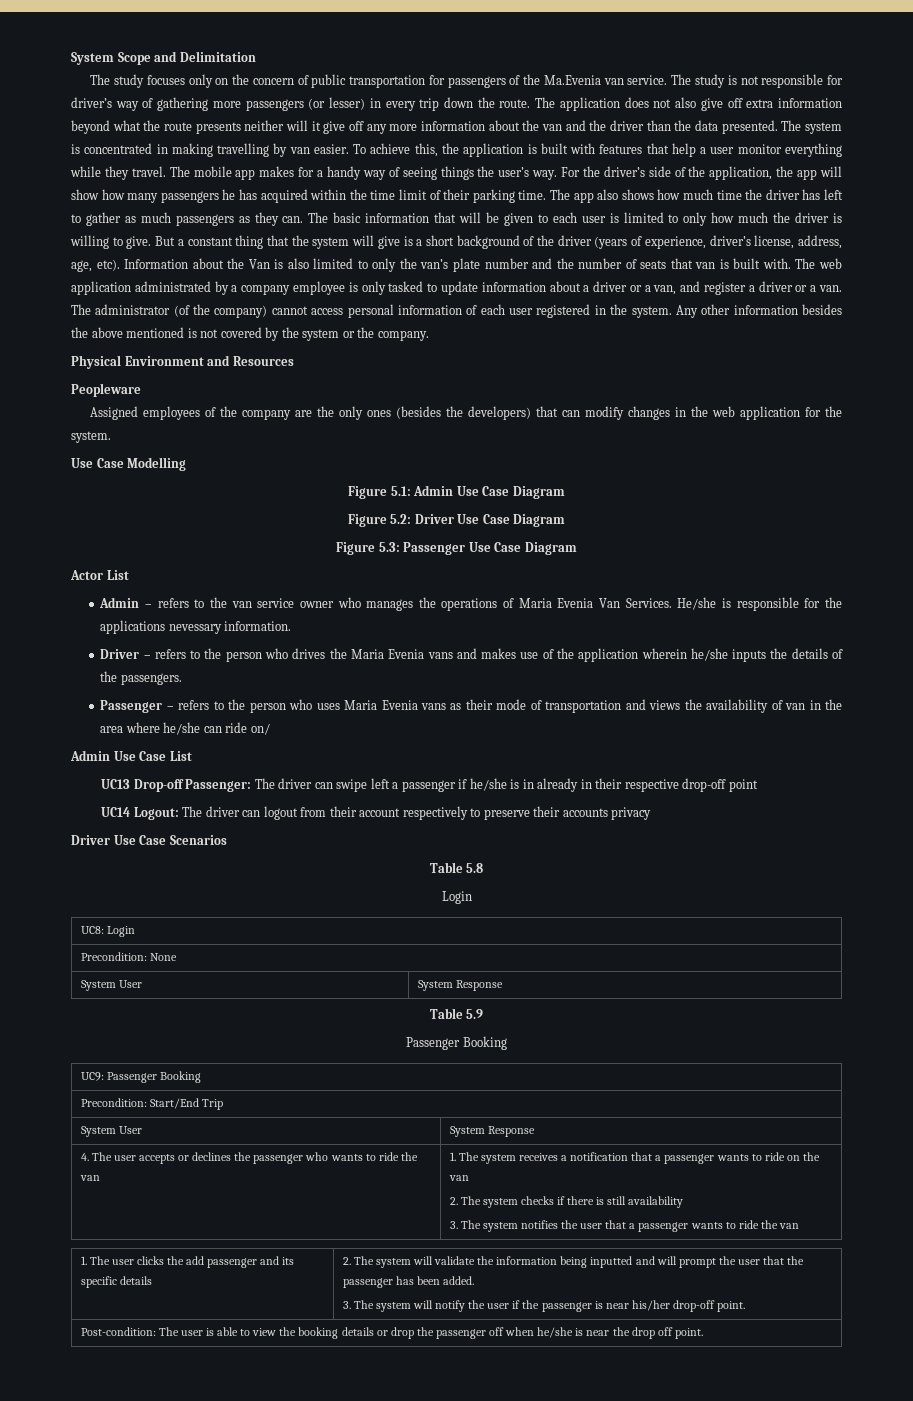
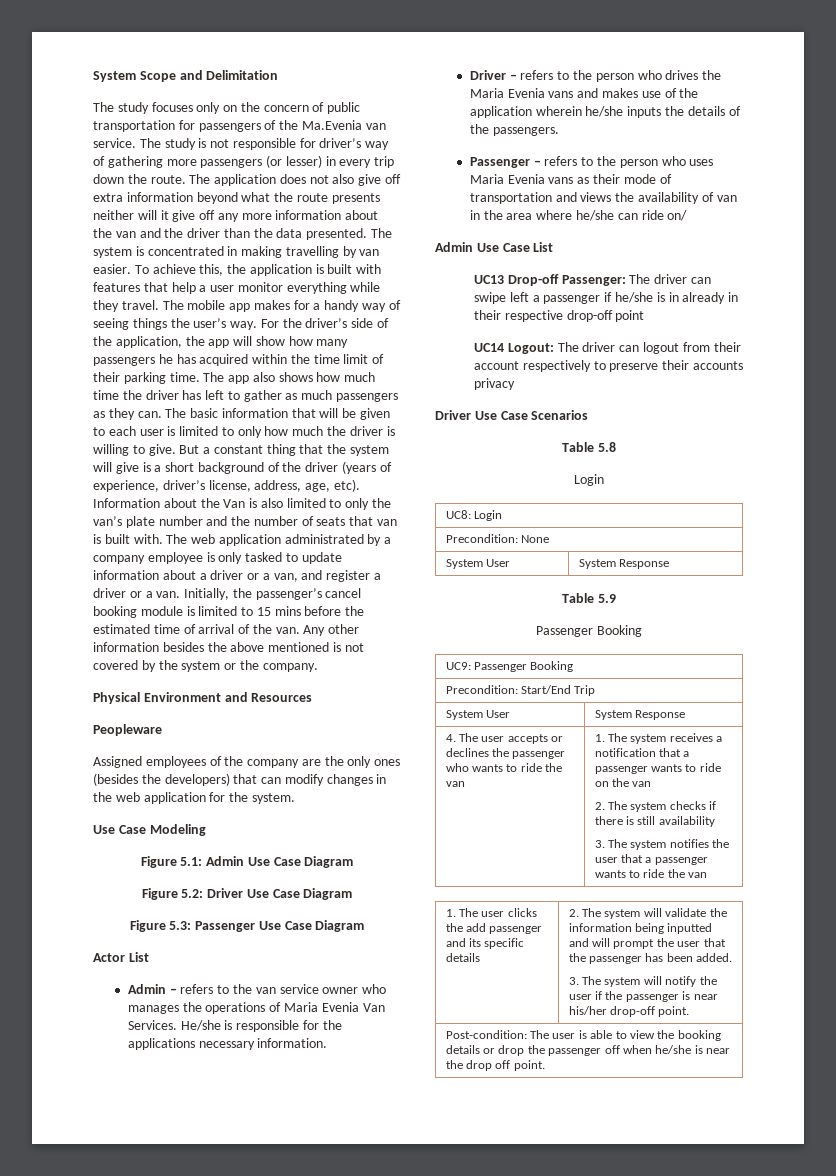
- The administrator (of the company) cannot access personal information of each user registered in the system.
+ Initially, the passenger’s cancel booking module is limited to 15 mins before the estimated time of arrival of the van.
- Use Case Modelling
+ Use Case Modeling
- He/she is responsible for the applications nevessary information.
+ He/she is responsible for the applications necessary information.

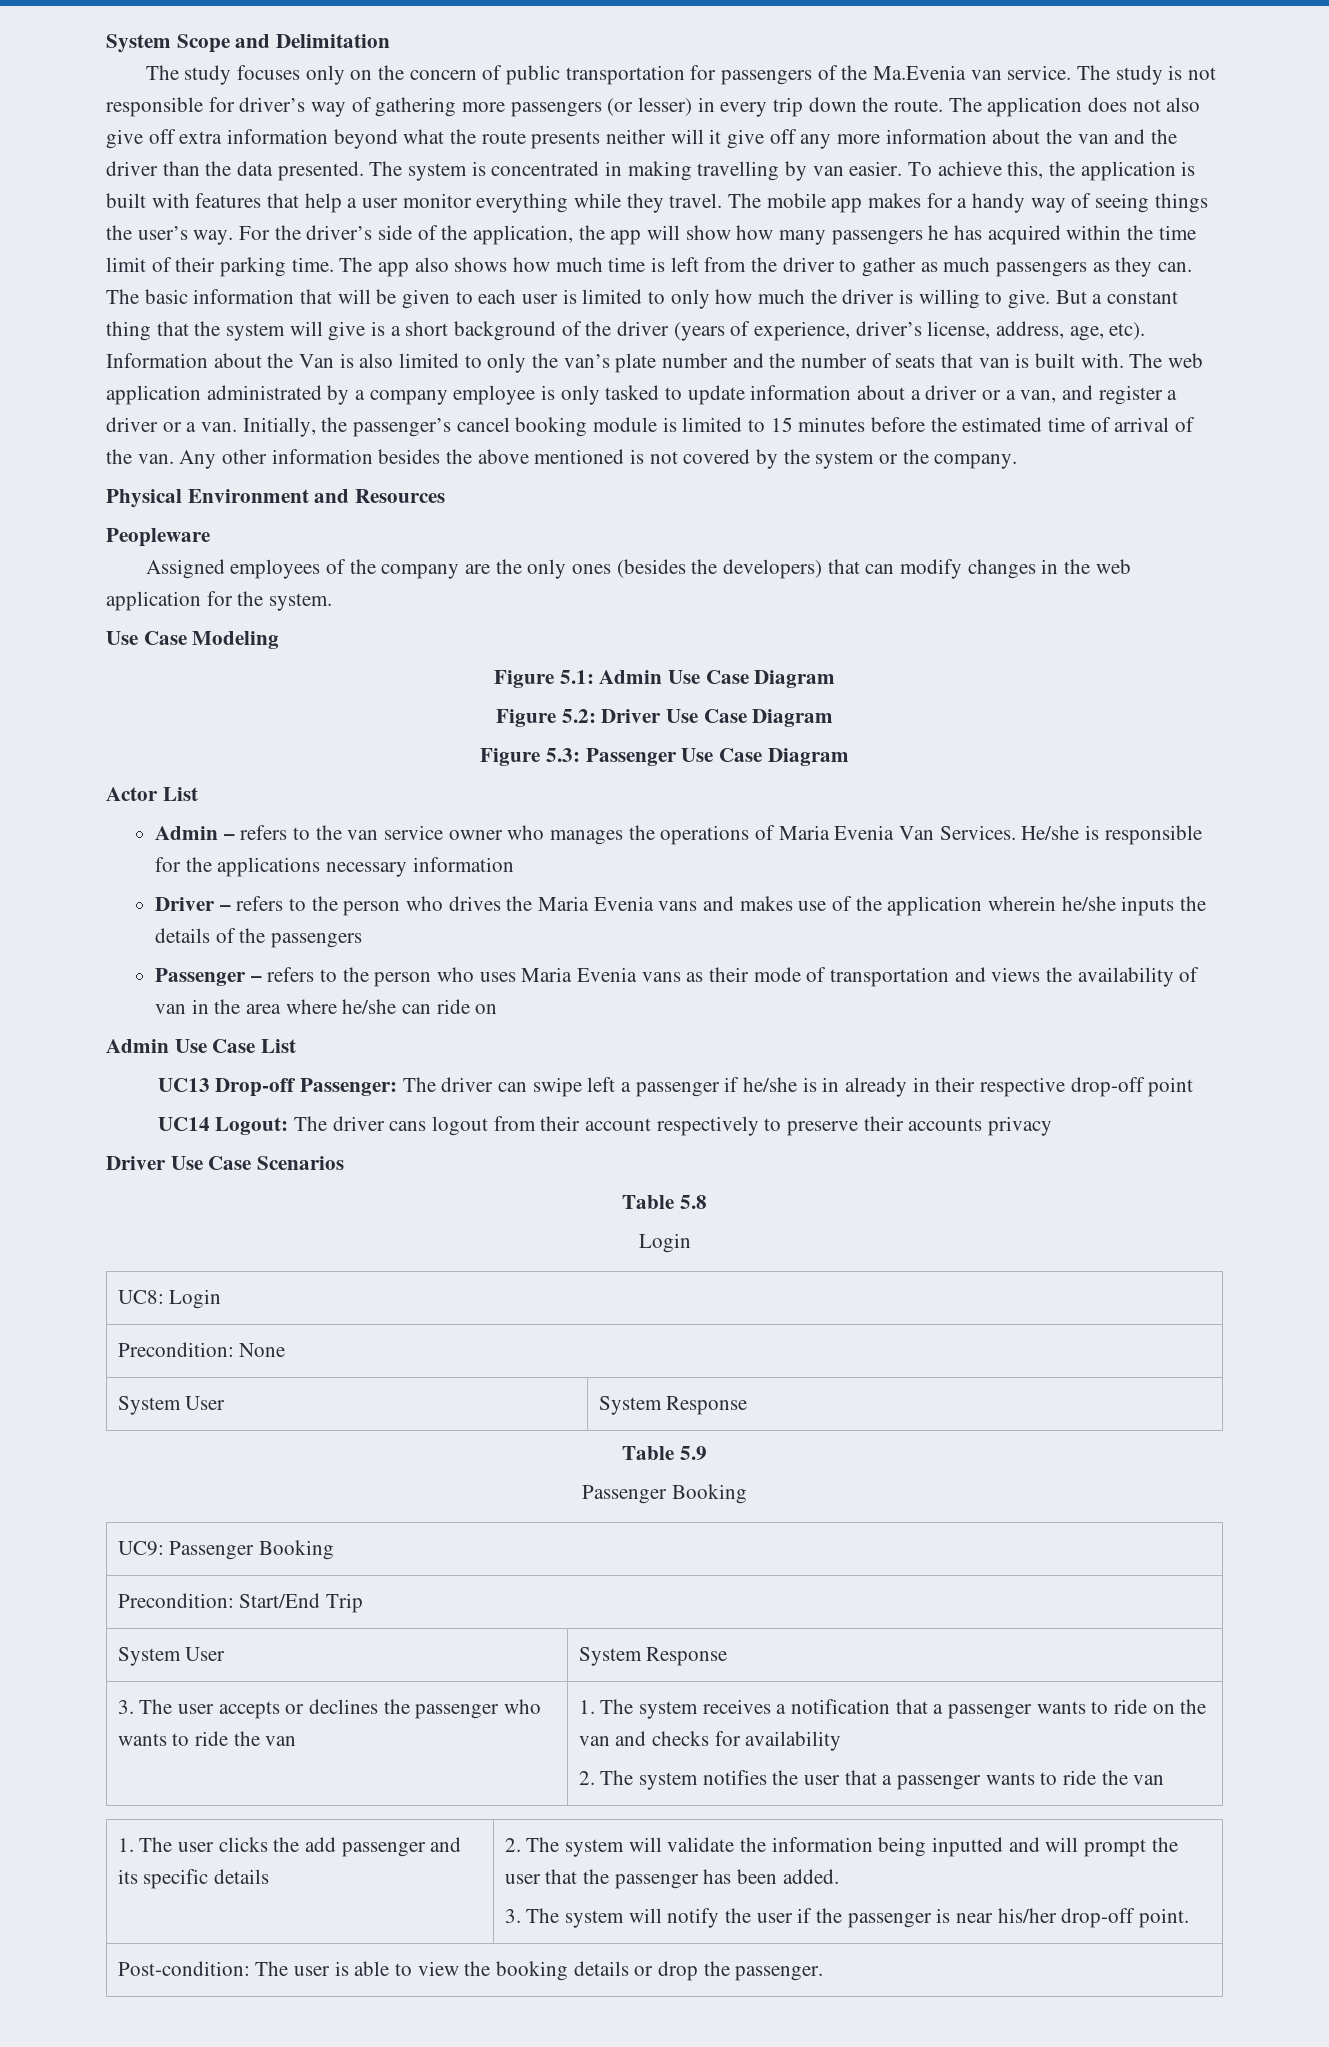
- The app also shows how much time the driver has left to gather as much passengers as they can.
+ The app also shows how much time is left from the driver to gather as much passengers as they can.
- Initially, the passenger’s cancel booking module is limited to 15 mins before the estimated time of arrival of the van.
+ Initially, the passenger’s cancel booking module is limited to 15 minutes before the estimated time of arrival of the van.
- He/she is responsible for the applications necessary information.
+ He/she is responsible for the applications necessary information
- Driver – refers to the person who drives the Maria Evenia vans and makes use of the application wherein he/she inputs the details of the passengers.
+ Driver – refers to the person who drives the Maria Evenia vans and makes use of the application wherein he/she inputs the details of the passengers
- Passenger – refers to the person who uses Maria Evenia vans as their mode of transportation and views the availability of van in the area where he/she can ride on/
+ Passenger – refers to the person who uses Maria Evenia vans as their mode of transportation and views the availability of van in the area where he/she can ride on
- UC14 Logout: The driver can logout from their account respectively to preserve their accounts privacy
+ UC14 Logout: The driver cans logout from their account respectively to preserve their accounts privacy
- 4. The user accepts or declines the passenger who wants to ride the van
+ 3. The user accepts or declines the passenger who wants to ride the van
- 1. The system receives a notification that a passenger wants to ride on the van
- 2. The system checks if there is still availability
- 3. The system notifies the user that a passenger wants to ride the van
+ 1. The system receives a notification that a passenger wants to ride on the van and checks for availability
+ 2. The system notifies the user that a passenger wants to ride the van
- Post-condition: The user is able to view the booking details or drop the passenger off when he/she is near the drop off point.
+ Post-condition: The user is able to view the booking details or drop the passenger.

